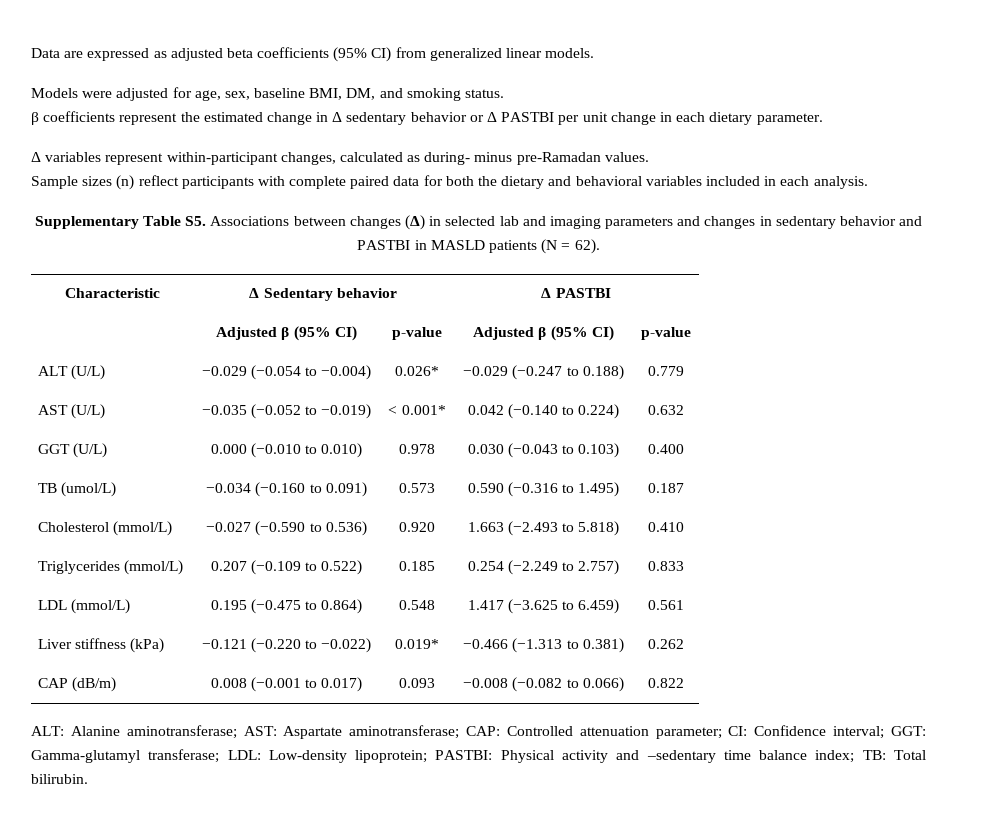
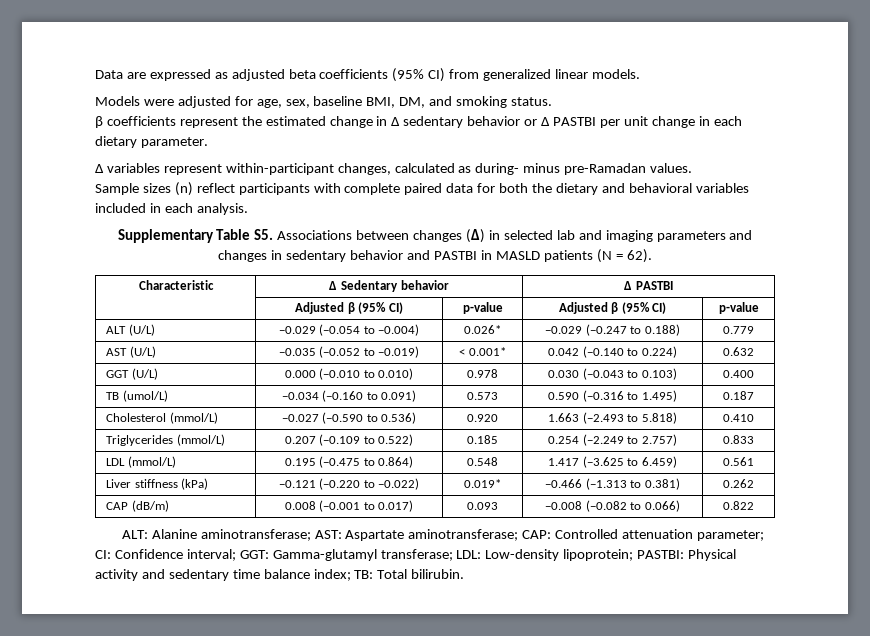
- ALT: Alanine aminotransferase; AST: Aspartate aminotransferase; CAP: Controlled attenuation parameter; CI: Confidence interval; GGT: Gamma-glutamyl transferase; LDL: Low-density lipoprotein; PASTBI: Physical activity and –sedentary time balance index; TB: Total bilirubin.
+ ALT: Alanine aminotransferase; AST: Aspartate aminotransferase; CAP: Controlled attenuation parameter; CI: Confidence interval; GGT: Gamma-glutamyl transferase; LDL: Low-density lipoprotein; PASTBI: Physical activity and sedentary time balance index; TB: Total bilirubin.

